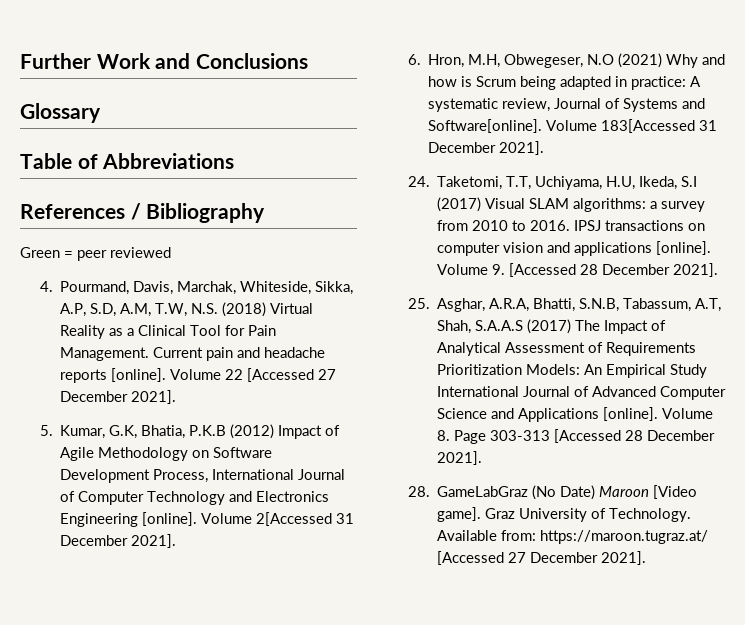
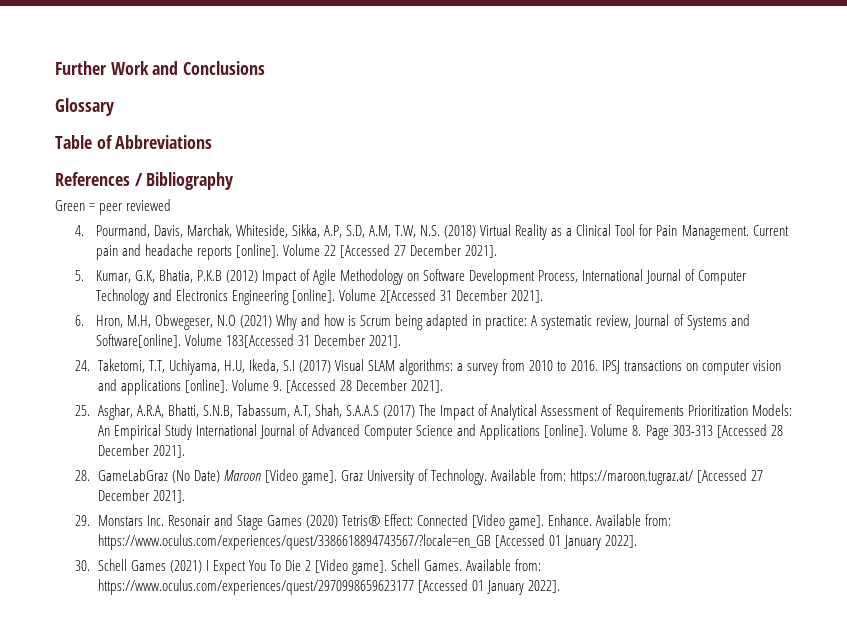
+ 29. Monstars Inc. Resonair and Stage Games (2020) Tetris® Effect: Connected [Video game]. Enhance. Available from: https://www.oculus.com/experiences/quest/3386618894743567/?locale=en_GB [Accessed 01 January 2022].
+ 30. Schell Games (2021) I Expect You To Die 2 [Video game]. Schell Games. Available from: https://www.oculus.com/experiences/quest/2970998659623177 [Accessed 01 January 2022].

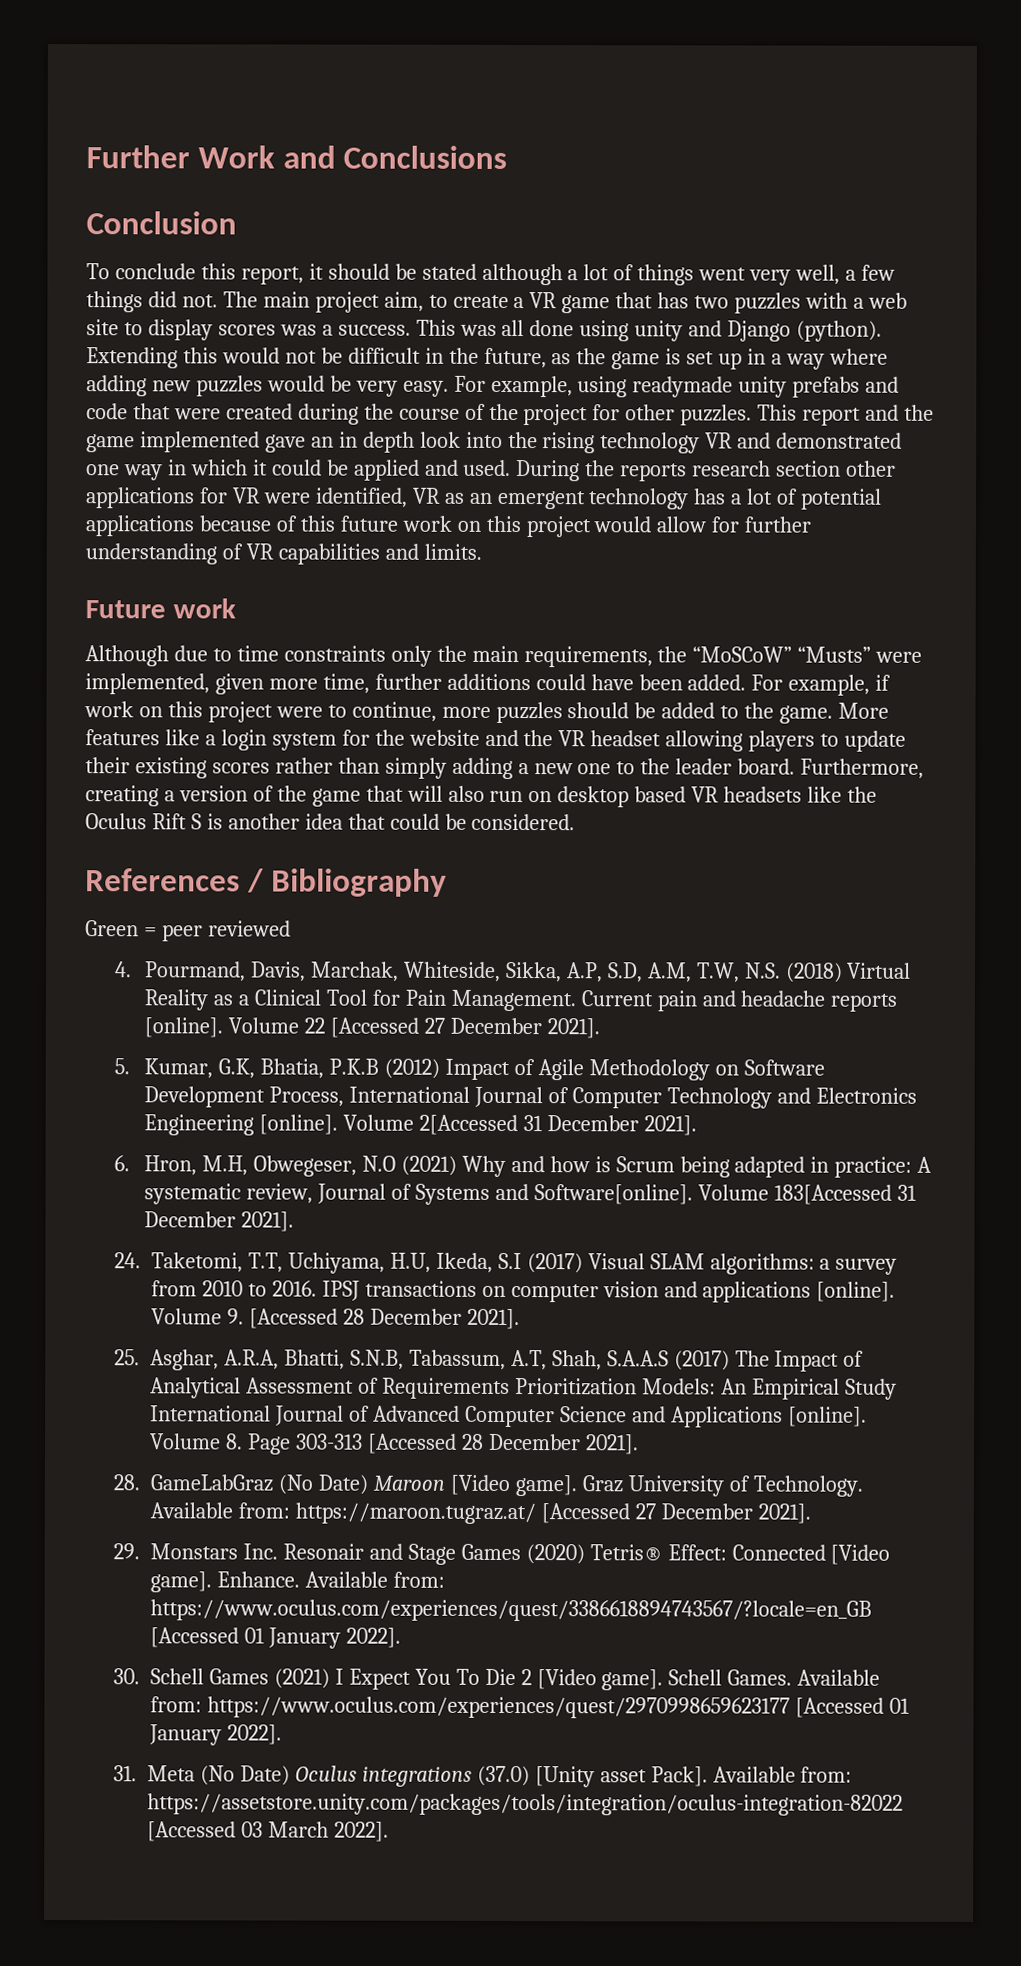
- Glossary
- Table of Abbreviations
+ Conclusion
+ To conclude this report, it should be stated although a lot of things went very well, a few things did not. The main project aim, to create a VR game that has two puzzles with a web site to display scores was a success. This was all done using unity and Django (python). Extending this would not be difficult in the future, as the game is set up in a way where adding new puzzles would be very easy. For example, using readymade unity prefabs and code that were created during the course of the project for other puzzles. This report and the game implemented gave an in depth look into the rising technology VR and demonstrated one way in which it could be applied and used. During the reports research section other applications for VR were identified, VR as an emergent technology has a lot of potential applications because of this future work on this project would allow for further understanding of VR capabilities and limits.
+ Future work
+ Although due to time constraints only the main requirements, the “MoSCoW” “Musts” were implemented, given more time, further additions could have been added. For example, if work on this project were to continue, more puzzles should be added to the game. More features like a login system for the website and the VR headset allowing players to update their existing scores rather than simply adding a new one to the leader board. Furthermore, creating a version of the game that will also run on desktop based VR headsets like the Oculus Rift S is another idea that could be considered.
+ 31. Meta (No Date) Oculus integrations (37.0) [Unity asset Pack]. Available from: https://assetstore.unity.com/packages/tools/integration/oculus-integration-82022 [Accessed 03 March 2022].

